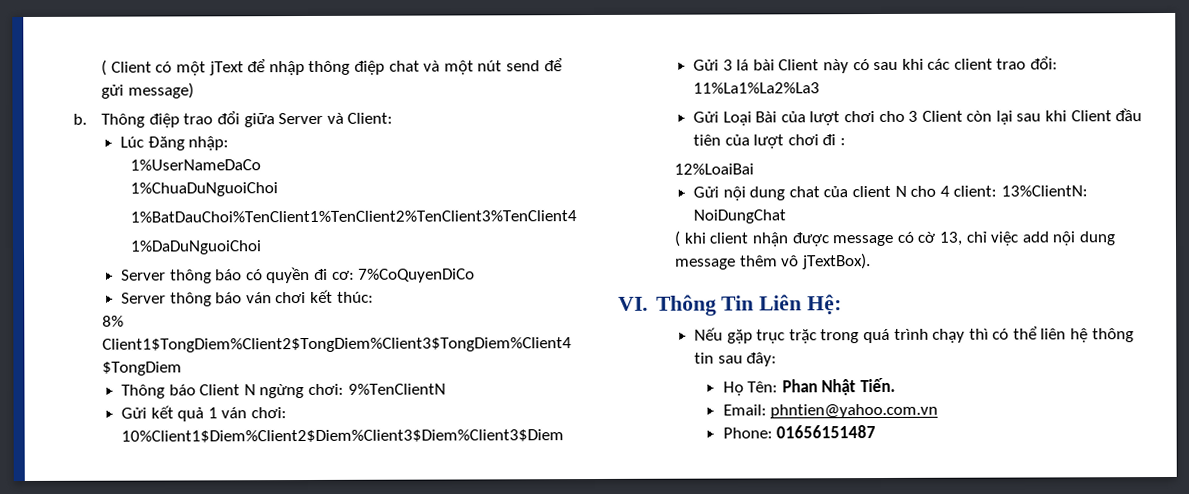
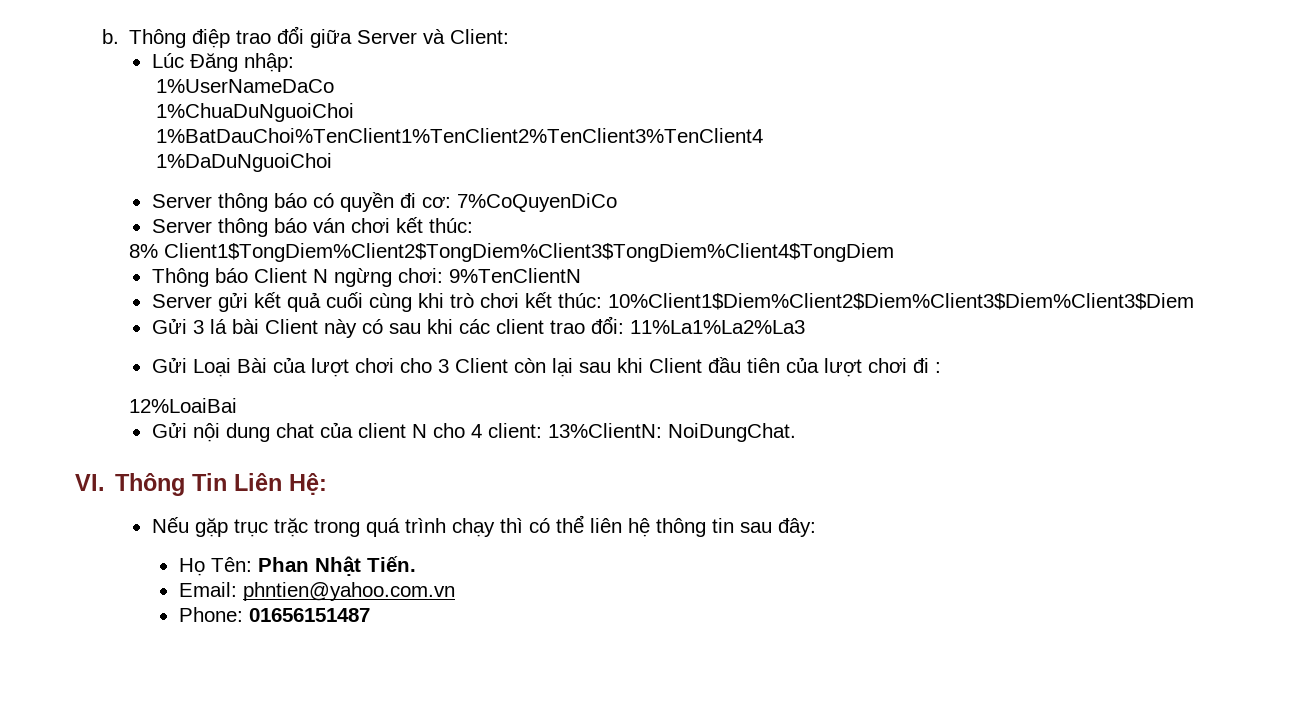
- ( Client có một jText để nhập thông điệp chat và một nút send để gửi message)
- Gửi kết quả 1 ván chơi: 10%Client1$Diem%Client2$Diem%Client3$Diem%Client3$Diem
+ Server gửi kết quả cuối cùng khi trò chơi kết thúc: 10%Client1$Diem%Client2$Diem%Client3$Diem%Client3$Diem
- Gửi nội dung chat của client N cho 4 client: 13%ClientN: NoiDungChat
- ( khi client nhận được message có cờ 13, chỉ việc add nội dung message thêm vô jTextBox).
+ Gửi nội dung chat của client N cho 4 client: 13%ClientN: NoiDungChat.

